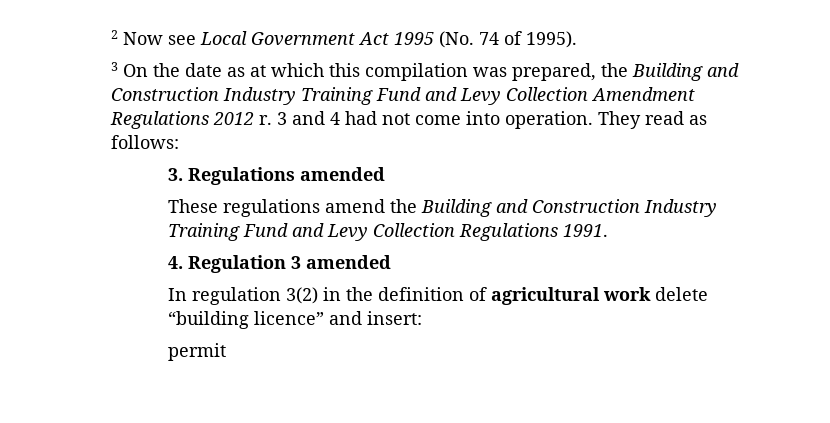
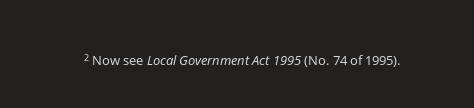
- 3 On the date as at which this compilation was prepared, the Building and Construction Industry Training Fund and Levy Collection Amendment Regulations 2012 r. 3 and 4 had not come into operation. They read as follows:
- 3. Regulations amended
- These regulations amend the Building and Construction Industry Training Fund and Levy Collection Regulations 1991.
- 4. Regulation 3 amended
- In regulation 3(2) in the definition of agricultural work delete “building licence” and insert:
- permit

